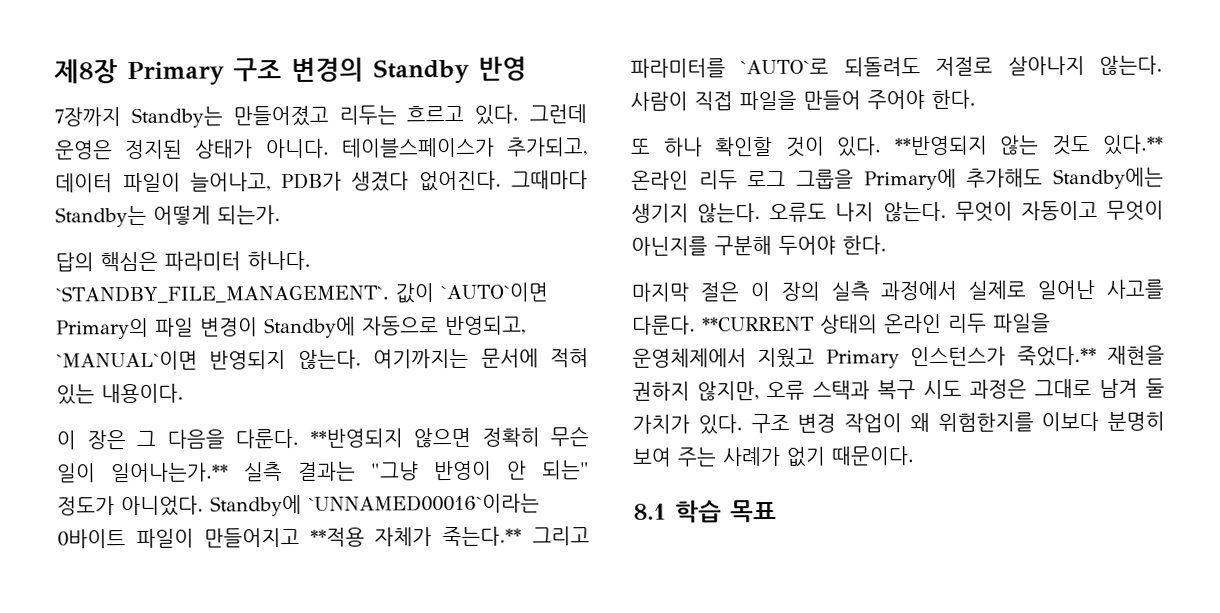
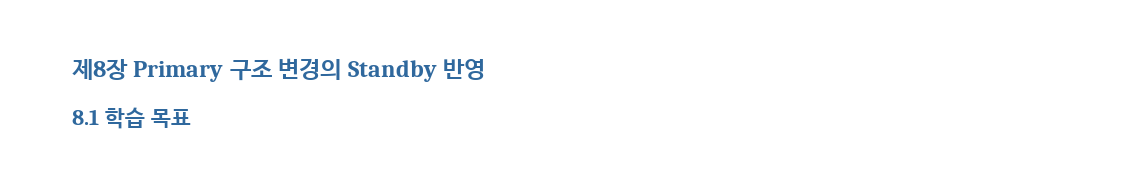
- 7장까지 Standby는 만들어졌고 리두는 흐르고 있다. 그런데 운영은 정지된 상태가 아니다. 테이블스페이스가 추가되고, 데이터 파일이 늘어나고, PDB가 생겼다 없어진다. 그때마다 Standby는 어떻게 되는가.
- 답의 핵심은 파라미터 하나다. `STANDBY_FILE_MANAGEMENT`. 값이 `AUTO`이면 Primary의 파일 변경이 Standby에 자동으로 반영되고, `MANUAL`이면 반영되지 않는다. 여기까지는 문서에 적혀 있는 내용이다.
- 이 장은 그 다음을 다룬다. **반영되지 않으면 정확히 무슨 일이 일어나는가.** 실측 결과는 "그냥 반영이 안 되는" 정도가 아니었다. Standby에 `UNNAMED00016`이라는 0바이트 파일이 만들어지고 **적용 자체가 죽는다.** 그리고 파라미터를 `AUTO`로 되돌려도 저절로 살아나지 않는다. 사람이 직접 파일을 만들어 주어야 한다.
- 또 하나 확인할 것이 있다. **반영되지 않는 것도 있다.** 온라인 리두 로그 그룹을 Primary에 추가해도 Standby에는 생기지 않는다. 오류도 나지 않는다. 무엇이 자동이고 무엇이 아닌지를 구분해 두어야 한다.
- 마지막 절은 이 장의 실측 과정에서 실제로 일어난 사고를 다룬다. **CURRENT 상태의 온라인 리두 파일을 운영체제에서 지웠고 Primary 인스턴스가 죽었다.** 재현을 권하지 않지만, 오류 스택과 복구 시도 과정은 그대로 남겨 둘 가치가 있다. 구조 변경 작업이 왜 위험한지를 이보다 분명히 보여 주는 사례가 없기 때문이다.

